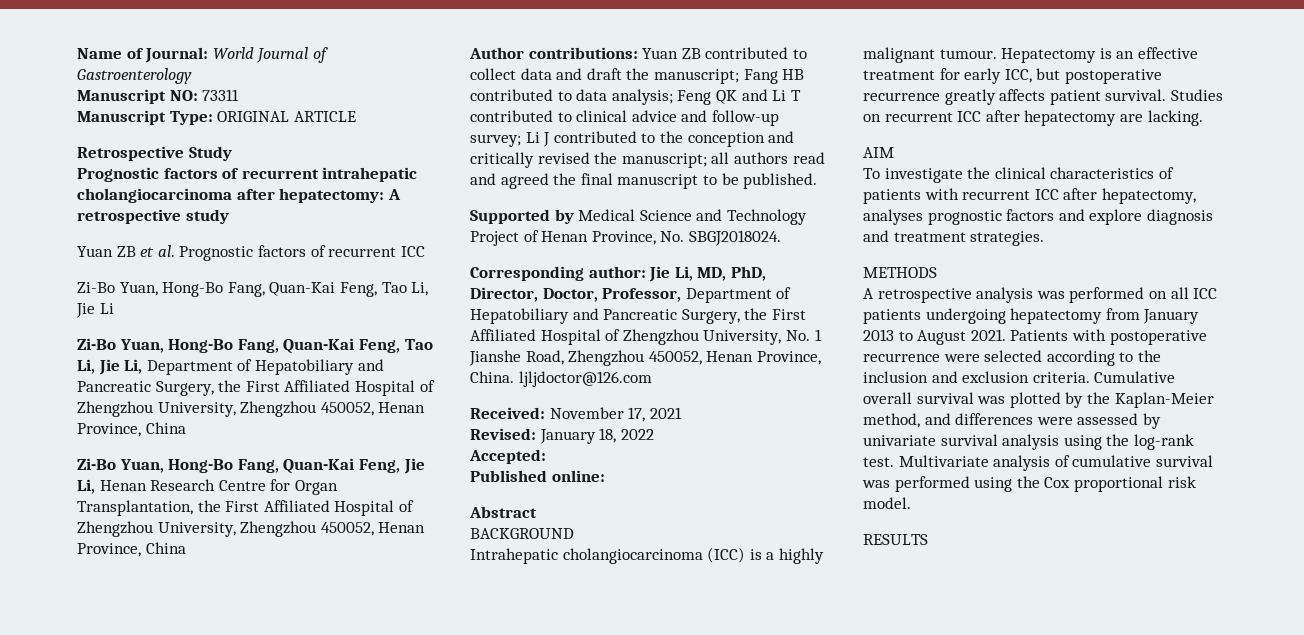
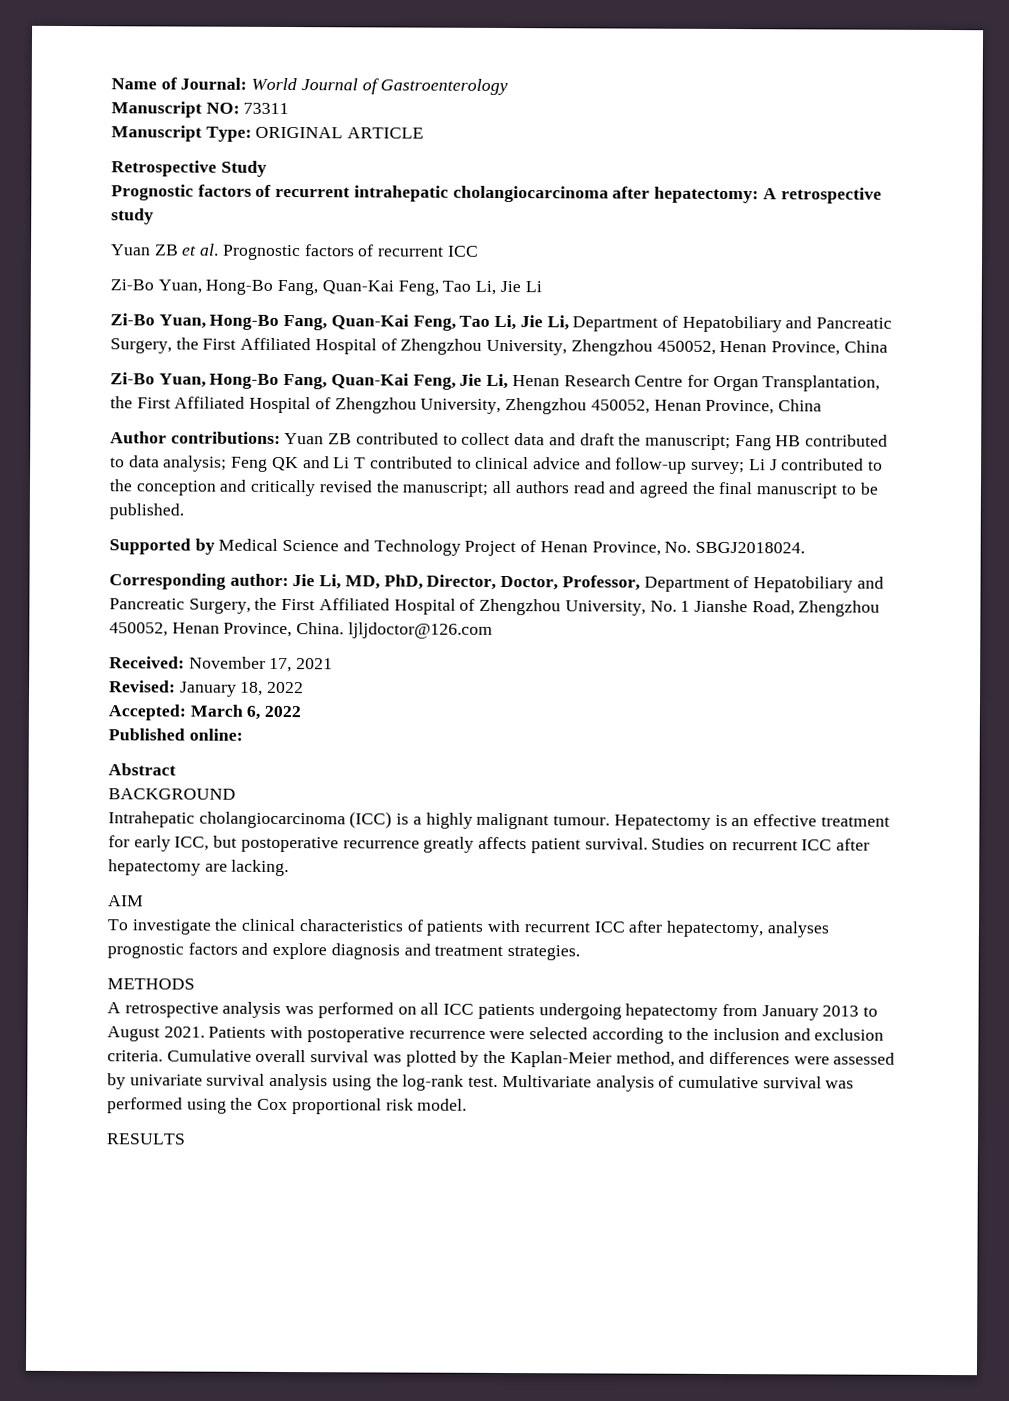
- Accepted:
+ Accepted: March 6, 2022

